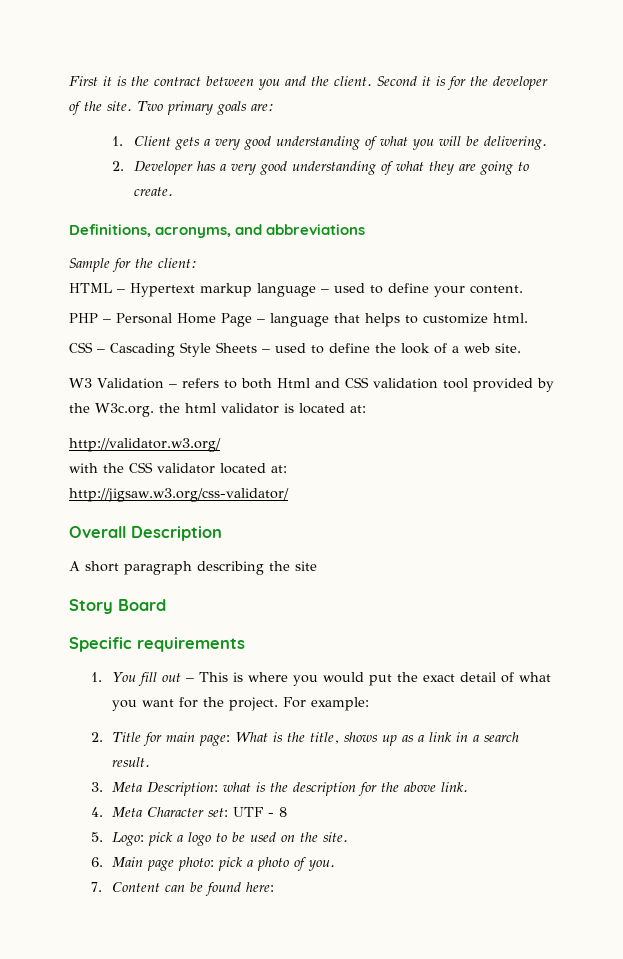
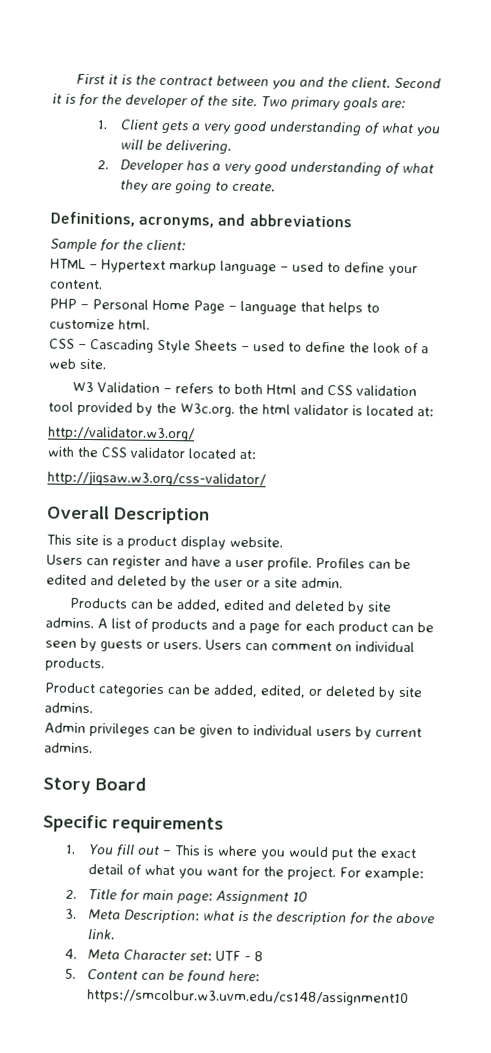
- A short paragraph describing the site
+ This site is a product display website.
+ Users can register and have a user profile. Profiles can be edited and deleted by the user or a site admin.
+ Products can be added, edited and deleted by site admins. A list of products and a page for each product can be seen by guests or users. Users can comment on individual products.
+ Product categories can be added, edited, or deleted by site admins.
+ Admin privileges can be given to individual users by current admins.
- 2. Title for main page: What is the title, shows up as a link in a search result.
+ 2. Title for main page: Assignment 10
- 5. Logo: pick a logo to be used on the site.
- 6. Main page photo: pick a photo of you.
- 7. Content can be found here:
+ 5. Content can be found here: https://smcolbur.w3.uvm.edu/cs148/assignment10

